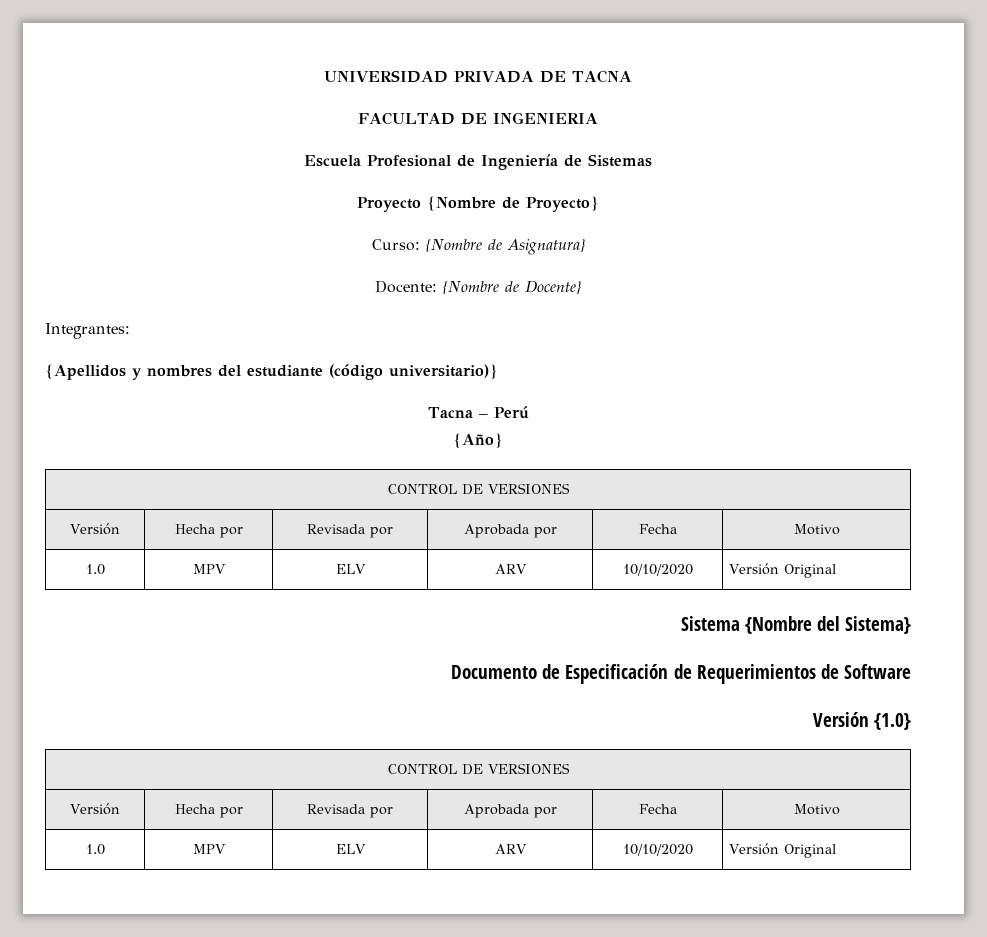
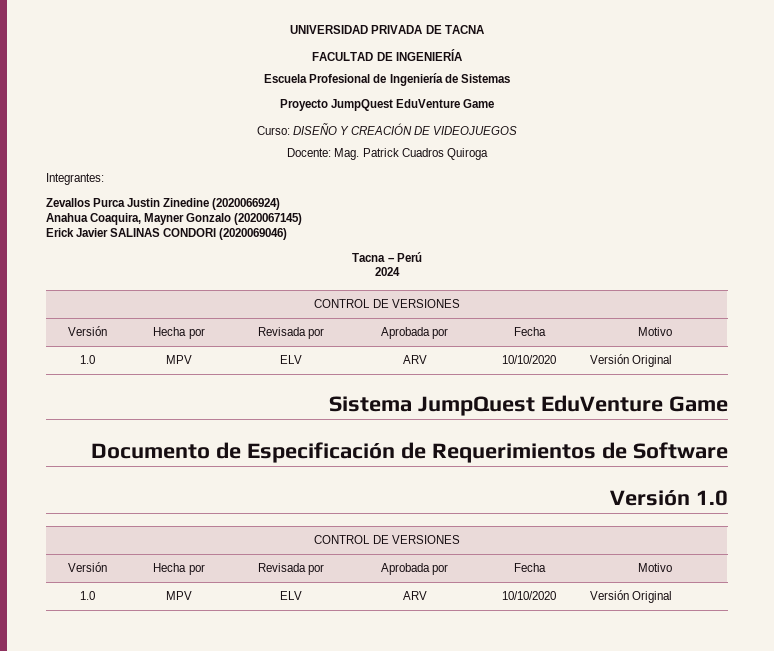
- FACULTAD DE INGENIERIA
+ FACULTAD DE INGENIERÍA
- Proyecto {Nombre de Proyecto}
- Curso: {Nombre de Asignatura}
- Docente: {Nombre de Docente}
+ Proyecto JumpQuest EduVenture Game
+ Curso: DISEÑO Y CREACIÓN DE VIDEOJUEGOS
+ Docente: Mag. Patrick Cuadros Quiroga
  Integrantes:
- {Apellidos y nombres del estudiante (código universitario)}
+ Zevallos Purca Justin Zinedine (2020066924)
+ Anahua Coaquira, Mayner Gonzalo (2020067145)
+ Erick Javier SALINAS CONDORI (2020069046)
- {Año}
+ 2024
- Sistema {Nombre del Sistema}
+ Sistema JumpQuest EduVenture Game
- Versión {1.0}
+ Versión 1.0

